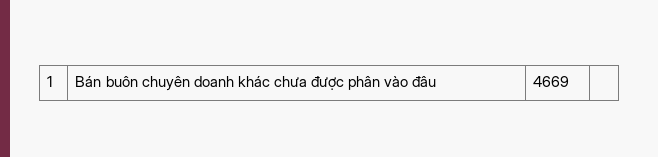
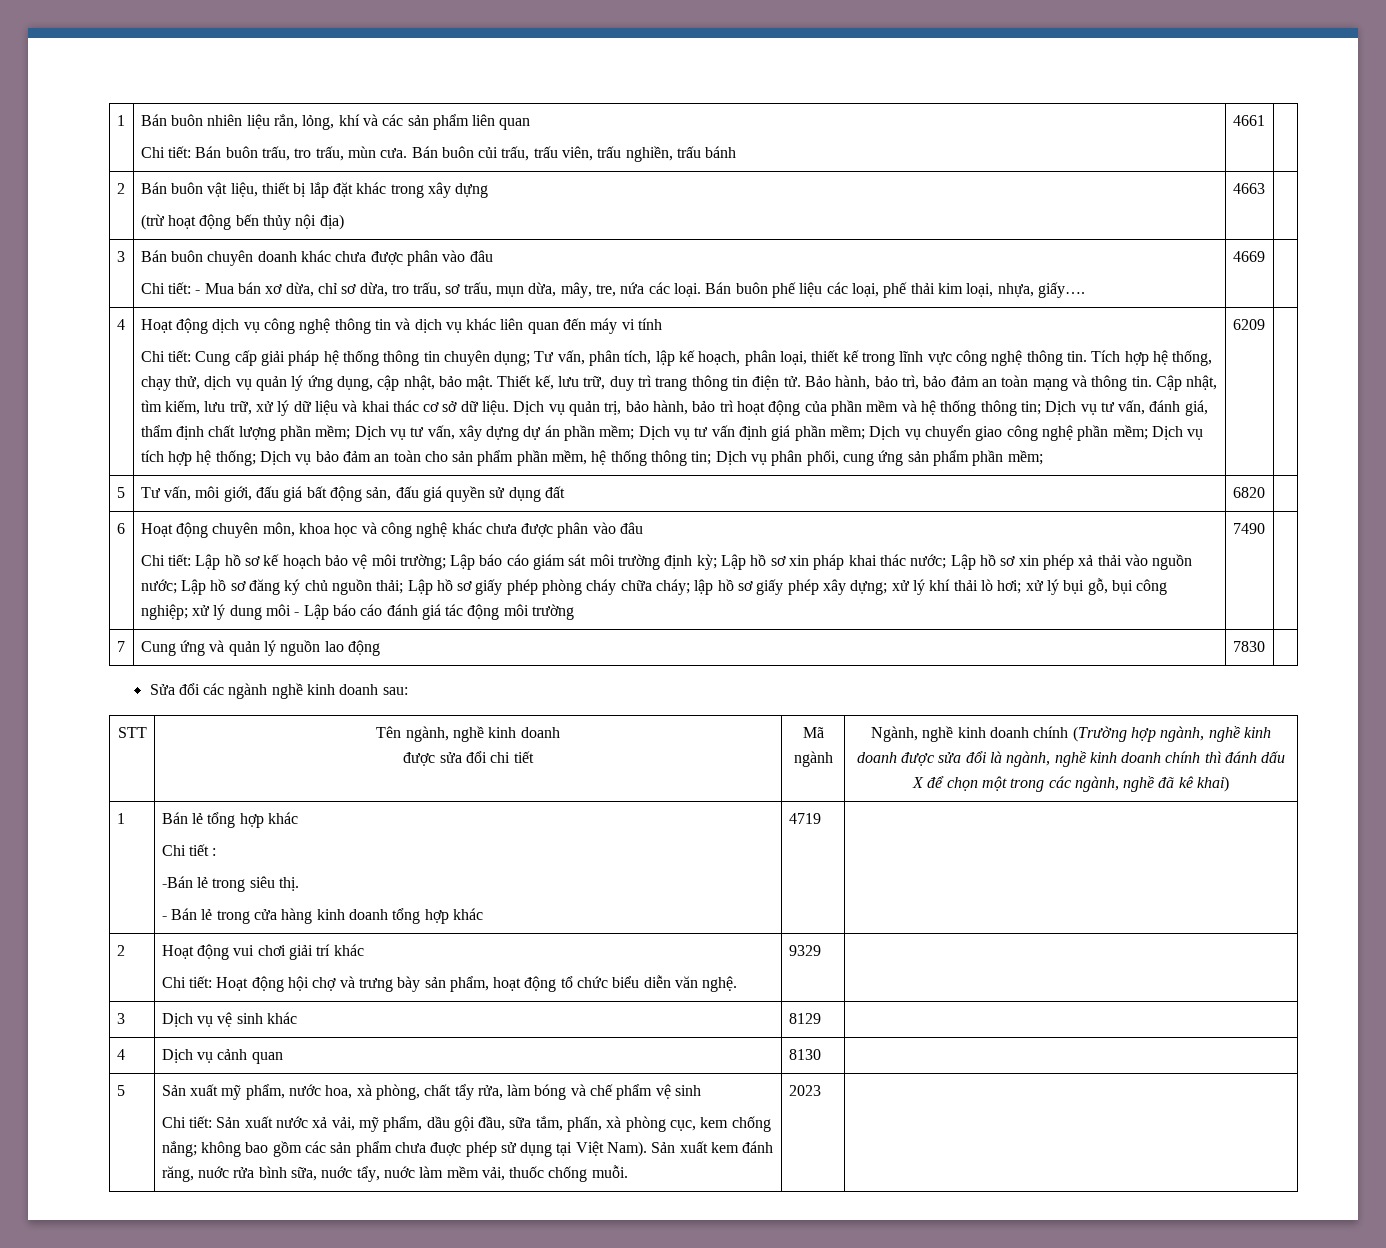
- 1 | Bán buôn chuyên doanh khác chưa được phân vào đâu | 4669 |
+ 1 | Bán buôn nhiên liệu rắn, lỏng, khí và các sản phẩm liên quan
+ Chi tiết: Bán buôn trấu, tro trấu, mùn cưa. Bán buôn củi trấu, trấu viên, trấu nghiền, trấu bánh | 4661 |
+ 2 | Bán buôn vật liệu, thiết bị lắp đặt khác trong xây dựng
+ (trừ hoạt động bến thủy nội địa) | 4663 |
+ 3 | Bán buôn chuyên doanh khác chưa được phân vào đâu
+ Chi tiết: - Mua bán xơ dừa, chỉ sơ dừa, tro trấu, sơ trấu, mụn dừa, mây, tre, nứa các loại. Bán buôn phế liệu các loại, phế thải kim loại, nhựa, giấy…. | 4669 |
+ 4 | Hoạt động dịch vụ công nghệ thông tin và dịch vụ khác liên quan đến máy vi tính
+ Chi tiết: Cung cấp giải pháp hệ thống thông tin chuyên dụng; Tư vấn, phân tích, lập kế hoạch, phân loại, thiết kế trong lĩnh vực công nghệ thông tin. Tích hợp hệ thống, chạy thử, dịch vụ quản lý ứng dụng, cập nhật, bảo mật. Thiết kế, lưu trữ, duy trì trang thông tin điện tử. Bảo hành, bảo trì, bảo đảm an toàn mạng và thông tin. Cập nhật, tìm kiếm, lưu trữ, xử lý dữ liệu và khai thác cơ sở dữ liệu. Dịch vụ quản trị, bảo hành, bảo trì hoạt động của phần mềm và hệ thống thông tin; Dịch vụ tư vấn, đánh giá, thẩm định chất lượng phần mềm; Dịch vụ tư vấn, xây dựng dự án phần mềm; Dịch vụ tư vấn định giá phần mềm; Dịch vụ chuyển giao công nghệ phần mềm; Dịch vụ tích hợp hệ thống; Dịch vụ bảo đảm an toàn cho sản phẩm phần mềm, hệ thống thông tin; Dịch vụ phân phối, cung ứng sản phẩm phần mềm; | 6209 |
+ 5 | Tư vấn, môi giới, đấu giá bất động sản, đấu giá quyền sử dụng đất | 6820 |
+ 6 | Hoạt động chuyên môn, khoa học và công nghệ khác chưa được phân vào đâu
+ Chi tiết: Lập hồ sơ kế hoạch bảo vệ môi trường; Lập báo cáo giám sát môi trường định kỳ; Lập hồ sơ xin pháp khai thác nước; Lập hồ sơ xin phép xả thải vào nguồn nước; Lập hồ sơ đăng ký chủ nguồn thải; Lập hồ sơ giấy phép phòng cháy chữa cháy; lập hồ sơ giấy phép xây dựng; xử lý khí thải lò hơi; xử lý bụi gỗ, bụi công nghiệp; xử lý dung môi - Lập báo cáo đánh giá tác động môi trường | 7490 |
+ 7 | Cung ứng và quản lý nguồn lao động | 7830 |
+ Sửa đổi các ngành nghề kinh doanh sau:
+ STT | Tên ngành, nghề kinh doanh
+ được sửa đổi chi tiết | Mã ngành | Ngành, nghề kinh doanh chính (Trường hợp ngành, nghề kinh doanh được sửa đổi là ngành, nghề kinh doanh chính thì đánh dấu X để chọn một trong các ngành, nghề đã kê khai)
+ 1 | Bán lẻ tổng hợp khác
+ Chi tiết :
+ -Bán lẻ trong siêu thị.
+ - Bán lẻ trong cửa hàng kinh doanh tổng hợp khác | 4719 |
+ 2 | Hoạt động vui chơi giải trí khác
+ Chi tiết: Hoạt động hội chợ và trưng bày sản phẩm, hoạt động tổ chức biểu diễn văn nghệ. | 9329 |
+ 3 | Dịch vụ vệ sinh khác | 8129 |
+ 4 | Dịch vụ cảnh quan | 8130 |
+ 5 | Sản xuất mỹ phẩm, nước hoa, xà phòng, chất tẩy rửa, làm bóng và chế phẩm vệ sinh
+ Chi tiết: Sản xuất nước xả vải, mỹ phẩm, dầu gội đầu, sữa tắm, phấn, xà phòng cục, kem chống nắng; không bao gồm các sản phẩm chưa đuợc phép sử dụng tại Việt Nam). Sản xuất kem đánh răng, nuớc rửa bình sữa, nuớc tẩy, nuớc làm mềm vải, thuốc chống muỗi. | 2023

